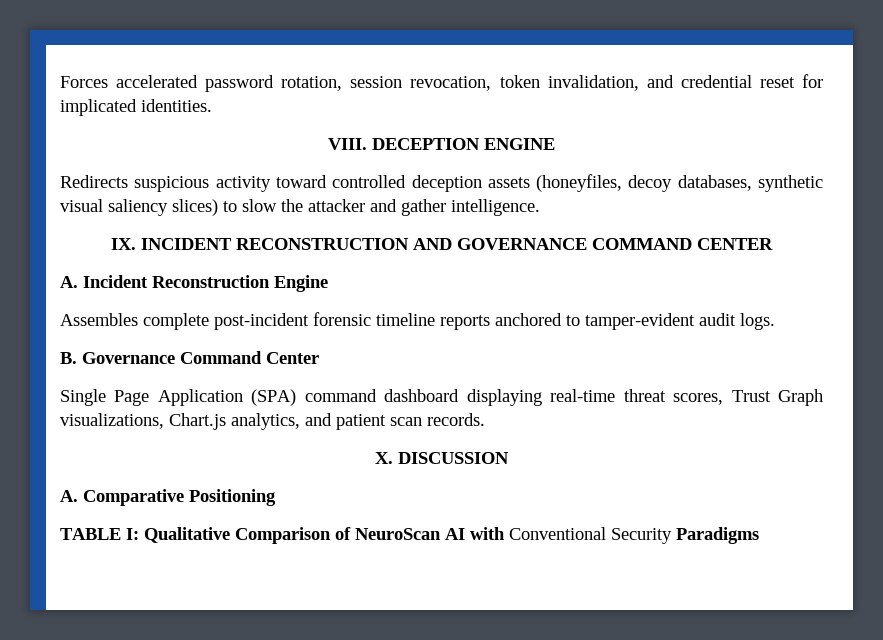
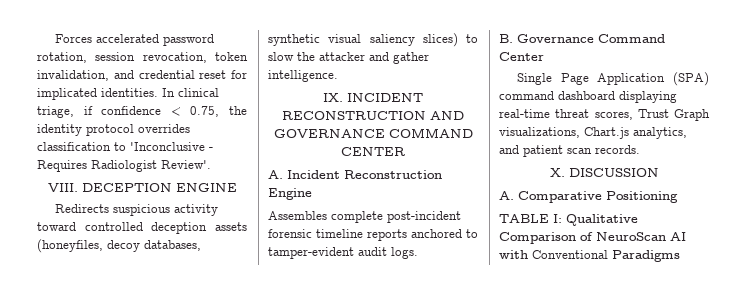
+ In clinical triage, if confidence < 0.75, the identity protocol overrides classification to 'Inconclusive - Requires Radiologist Review'.
- TABLE I: Qualitative Comparison of NeuroScan AI with Conventional Security Paradigms
+ TABLE I: Qualitative Comparison of NeuroScan AI with Conventional Paradigms

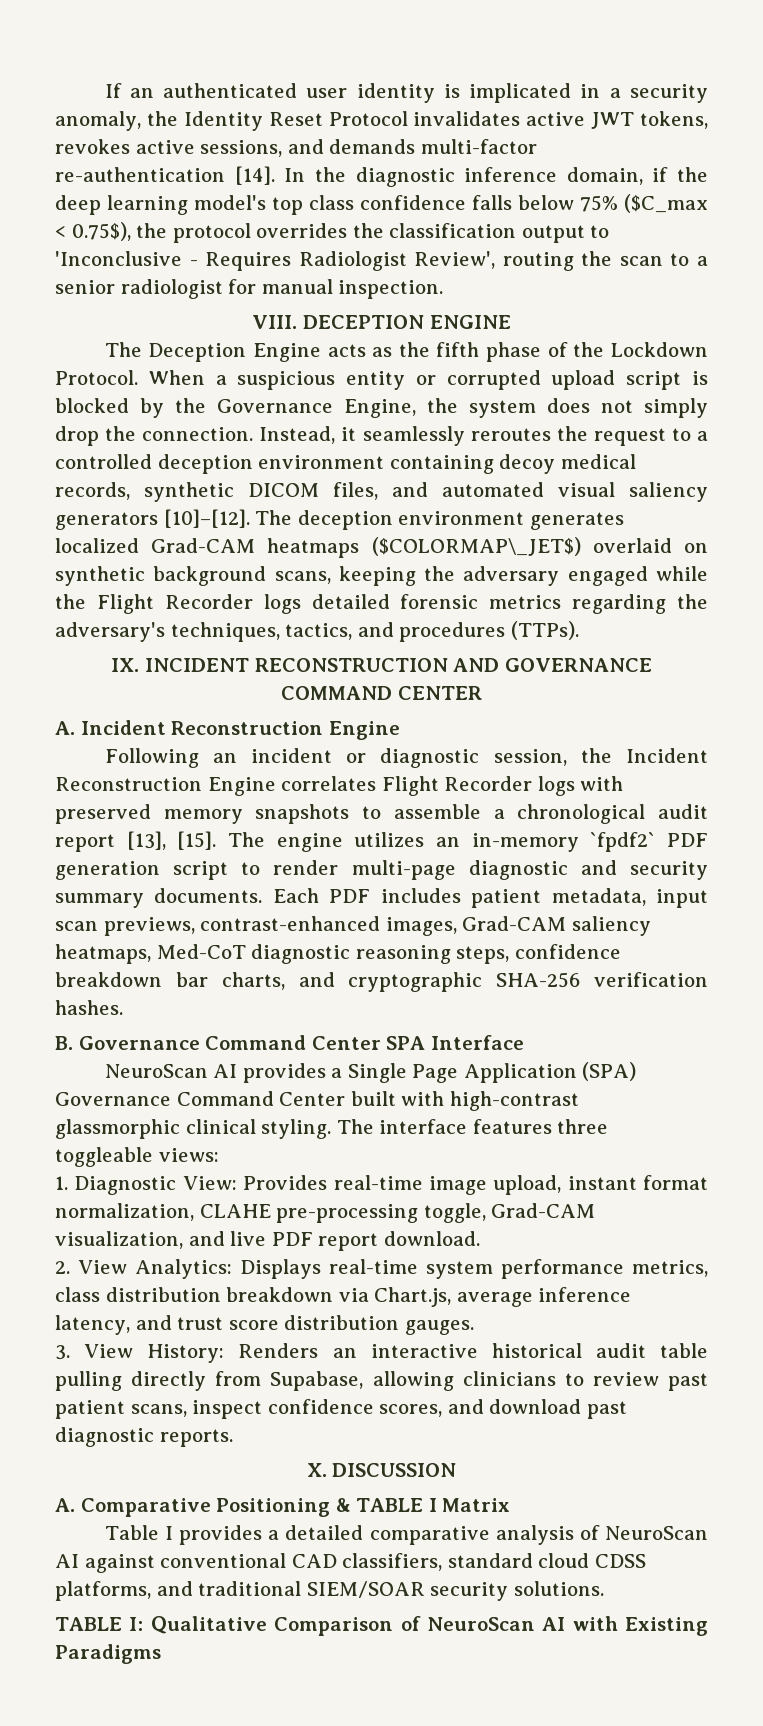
- Forces accelerated password rotation, session revocation, token invalidation, and credential reset for implicated identities. In clinical triage, if confidence < 0.75, the identity protocol overrides classification to 'Inconclusive - Requires Radiologist Review'.
+ If an authenticated user identity is implicated in a security anomaly, the Identity Reset Protocol invalidates active JWT tokens, revokes active sessions, and demands multi-factor re-authentication [14]. In the diagnostic inference domain, if the deep learning model's top class confidence falls below 75% ($C_max < 0.75$), the protocol overrides the classification output to 'Inconclusive - Requires Radiologist Review', routing the scan to a senior radiologist for manual inspection.
  VIII. DECEPTION ENGINE
- Redirects suspicious activity toward controlled deception assets (honeyfiles, decoy databases, synthetic visual saliency slices) to slow the attacker and gather intelligence.
+ The Deception Engine acts as the fifth phase of the Lockdown Protocol. When a suspicious entity or corrupted upload script is blocked by the Governance Engine, the system does not simply drop the connection. Instead, it seamlessly reroutes the request to a controlled deception environment containing decoy medical records, synthetic DICOM files, and automated visual saliency generators [10]–[12]. The deception environment generates localized Grad-CAM heatmaps ($COLORMAP\_JET$) overlaid on synthetic background scans, keeping the adversary engaged while the Flight Recorder logs detailed forensic metrics regarding the adversary's techniques, tactics, and procedures (TTPs).
- Assembles complete post-incident forensic timeline reports anchored to tamper-evident audit logs.
- B. Governance Command Center
- Single Page Application (SPA) command dashboard displaying real-time threat scores, Trust Graph visualizations, Chart.js analytics, and patient scan records.
+ Following an incident or diagnostic session, the Incident Reconstruction Engine correlates Flight Recorder logs with preserved memory snapshots to assemble a chronological audit report [13], [15]. The engine utilizes an in-memory `fpdf2` PDF generation script to render multi-page diagnostic and security summary documents. Each PDF includes patient metadata, input scan previews, contrast-enhanced images, Grad-CAM saliency heatmaps, Med-CoT diagnostic reasoning steps, confidence breakdown bar charts, and cryptographic SHA-256 verification hashes.
+ B. Governance Command Center SPA Interface
+ NeuroScan AI provides a Single Page Application (SPA) Governance Command Center built with high-contrast glassmorphic clinical styling. The interface features three toggleable views:
+ 1. Diagnostic View: Provides real-time image upload, instant format normalization, CLAHE pre-processing toggle, Grad-CAM visualization, and live PDF report download.
+ 2. View Analytics: Displays real-time system performance metrics, class distribution breakdown via Chart.js, average inference latency, and trust score distribution gauges.
+ 3. View History: Renders an interactive historical audit table pulling directly from Supabase, allowing clinicians to review past patient scans, inspect confidence scores, and download past diagnostic reports.
- A. Comparative Positioning
+ A. Comparative Positioning & TABLE I Matrix
+ Table I provides a detailed comparative analysis of NeuroScan AI against conventional CAD classifiers, standard cloud CDSS platforms, and traditional SIEM/SOAR security solutions.
- TABLE I: Qualitative Comparison of NeuroScan AI with Conventional Paradigms
+ TABLE I: Qualitative Comparison of NeuroScan AI with Existing Paradigms

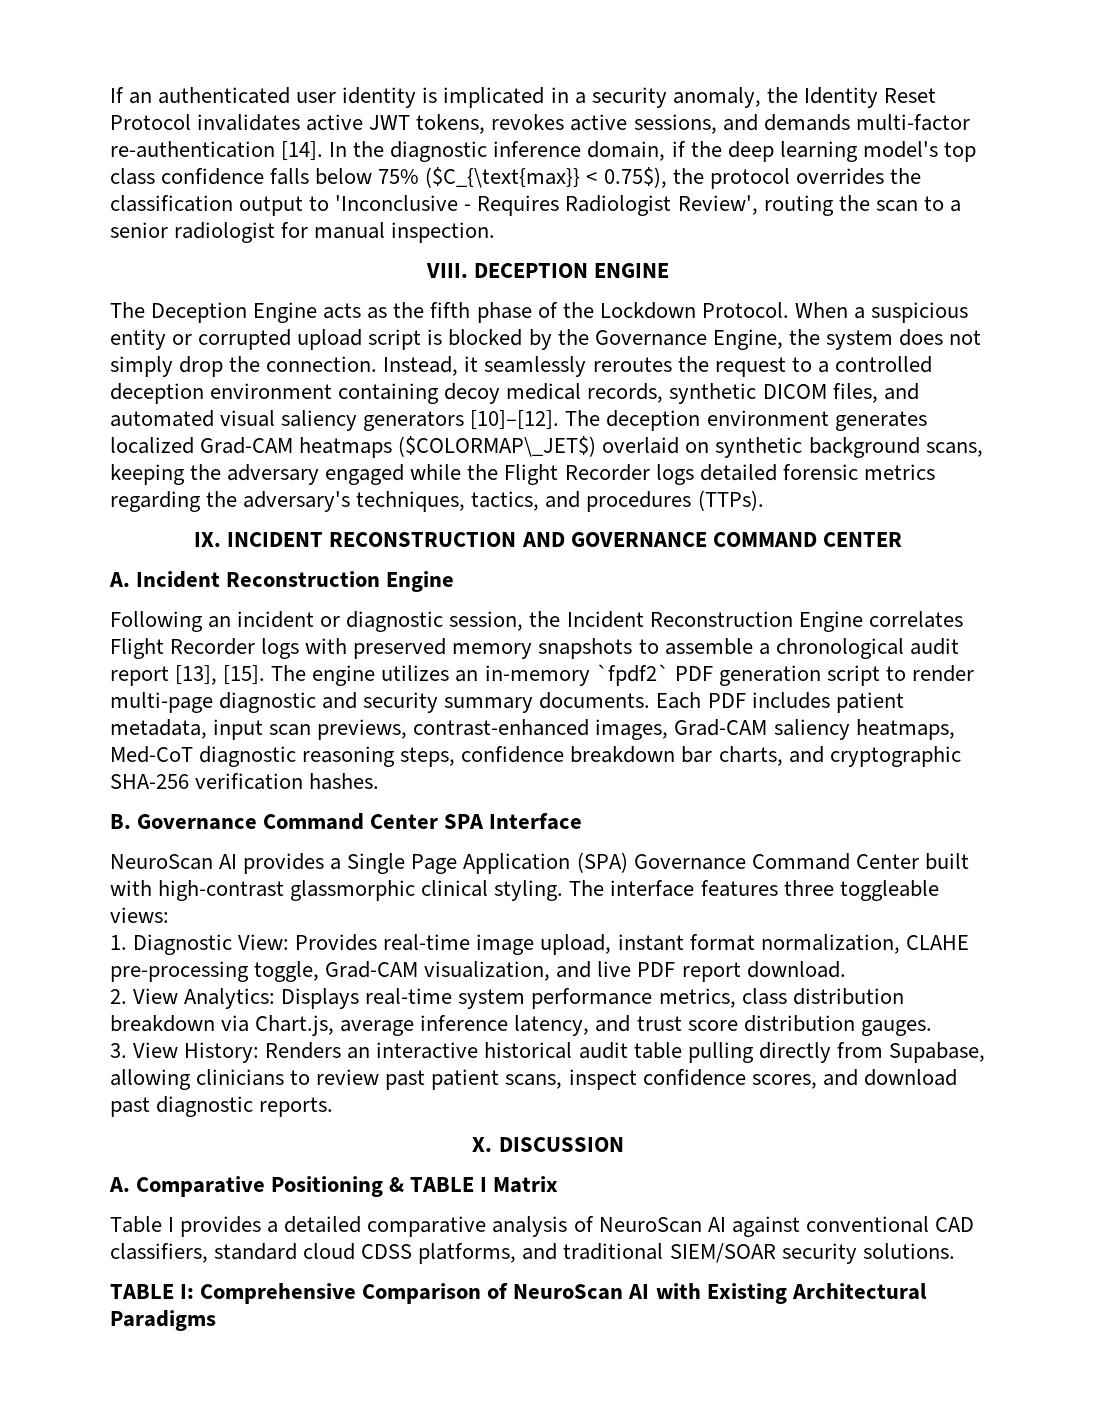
- In the diagnostic inference domain, if the deep learning model's top class confidence falls below 75% ($C_max < 0.75$), the protocol overrides the classification output to 'Inconclusive - Requires Radiologist Review', routing the scan to a senior radiologist for manual inspection.
+ In the diagnostic inference domain, if the deep learning model's top class confidence falls below 75% ($C_{\text{max}} < 0.75$), the protocol overrides the classification output to 'Inconclusive - Requires Radiologist Review', routing the scan to a senior radiologist for manual inspection.
- TABLE I: Qualitative Comparison of NeuroScan AI with Existing Paradigms
+ TABLE I: Comprehensive Comparison of NeuroScan AI with Existing Architectural Paradigms

